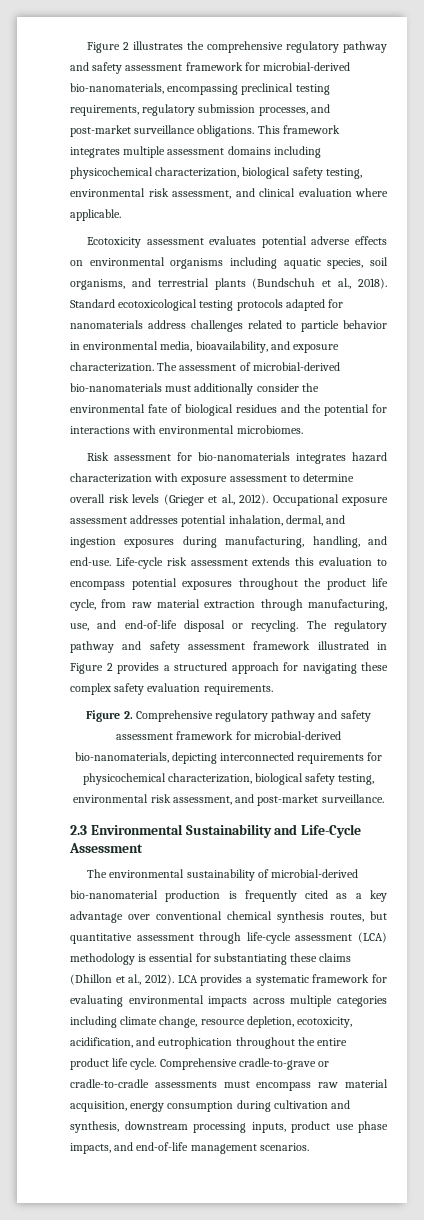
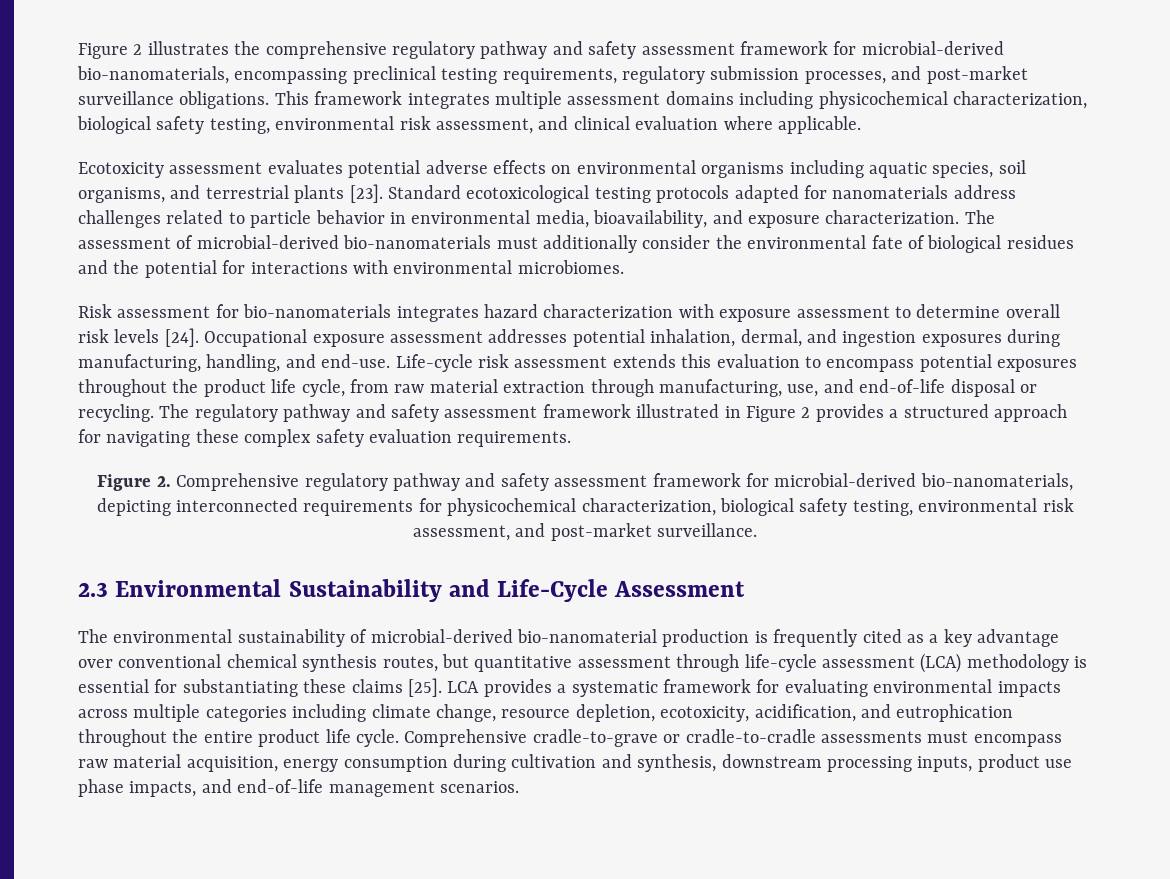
- Ecotoxicity assessment evaluates potential adverse effects on environmental organisms including aquatic species, soil organisms, and terrestrial plants (Bundschuh et al., 2018).
+ Ecotoxicity assessment evaluates potential adverse effects on environmental organisms including aquatic species, soil organisms, and terrestrial plants [23].
- Risk assessment for bio-nanomaterials integrates hazard characterization with exposure assessment to determine overall risk levels (Grieger et al., 2012).
+ Risk assessment for bio-nanomaterials integrates hazard characterization with exposure assessment to determine overall risk levels [24].
- The environmental sustainability of microbial-derived bio-nanomaterial production is frequently cited as a key advantage over conventional chemical synthesis routes, but quantitative assessment through life-cycle assessment (LCA) methodology is essential for substantiating these claims (Dhillon et al., 2012).
+ The environmental sustainability of microbial-derived bio-nanomaterial production is frequently cited as a key advantage over conventional chemical synthesis routes, but quantitative assessment through life-cycle assessment (LCA) methodology is essential for substantiating these claims [25].

